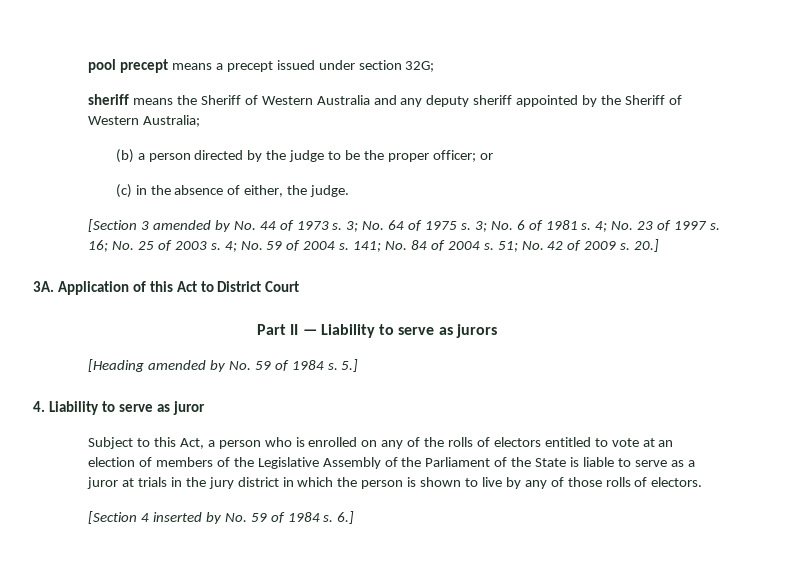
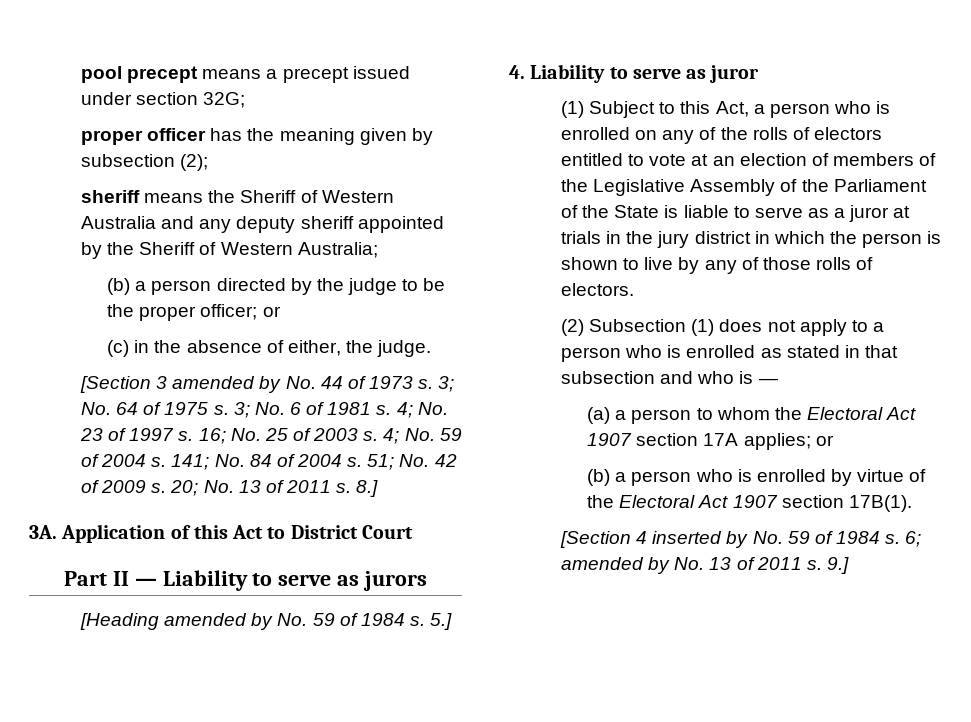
+ proper officer has the meaning given by subsection (2);
- 20.]
+ 20; No. 13 of 2011 s. 8.]
- Subject to this Act, a person who is enrolled on any of the rolls of electors entitled to vote at an election of members of the Legislative Assembly of the Parliament of the State is liable to serve as a juror at trials in the jury district in which the person is shown to live by any of those rolls of electors.
+ (1) Subject to this Act, a person who is enrolled on any of the rolls of electors entitled to vote at an election of members of the Legislative Assembly of the Parliament of the State is liable to serve as a juror at trials in the jury district in which the person is shown to live by any of those rolls of electors.
+ (2) Subsection (1) does not apply to a person who is enrolled as stated in that subsection and who is —
+ (a) a person to whom the Electoral Act 1907 section 17A applies; or
+ (b) a person who is enrolled by virtue of the Electoral Act 1907 section 17B(1).
- 6.]
+ 6; amended by No. 13 of 2011 s. 9.]

